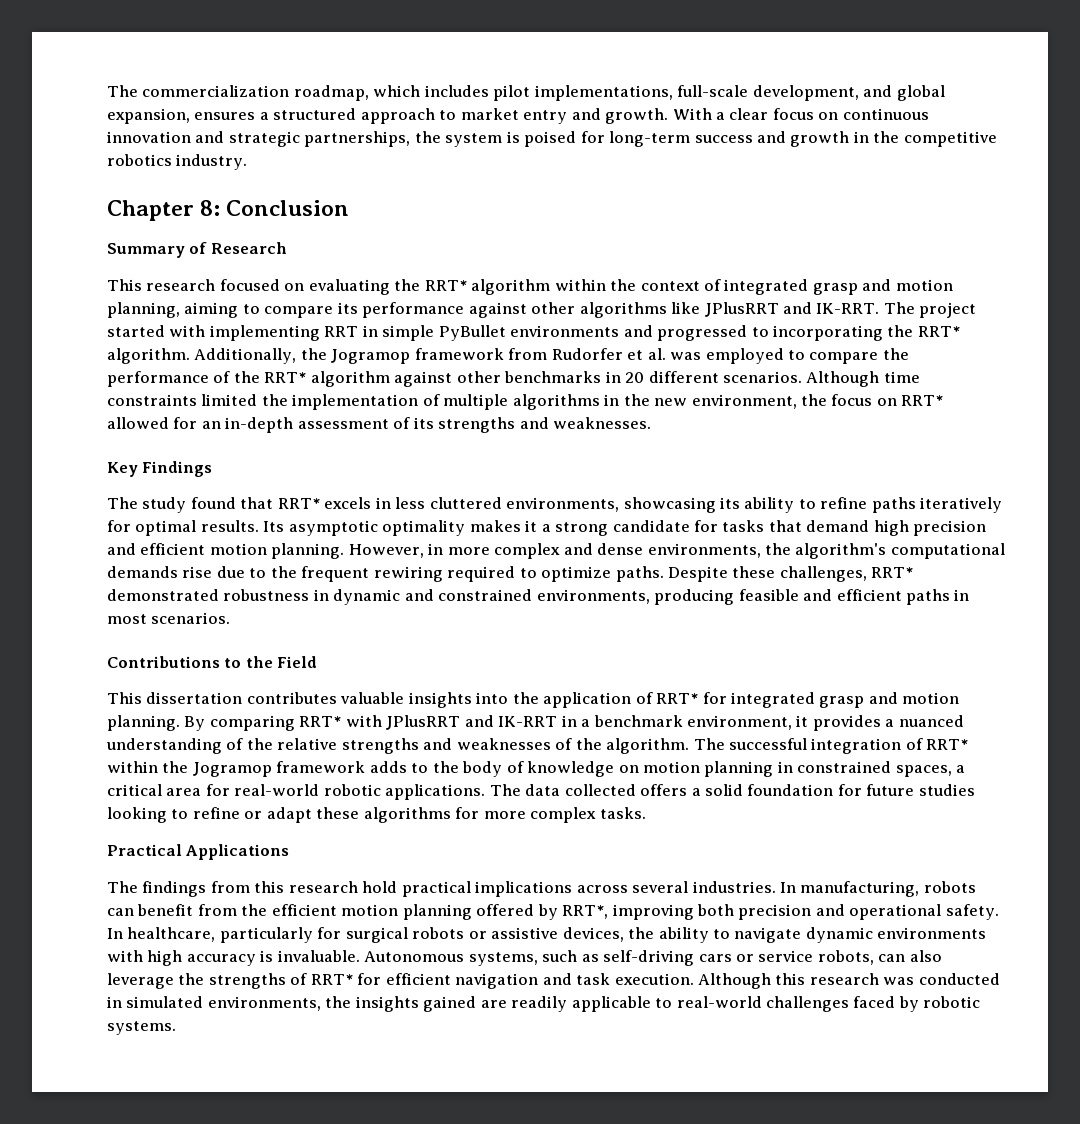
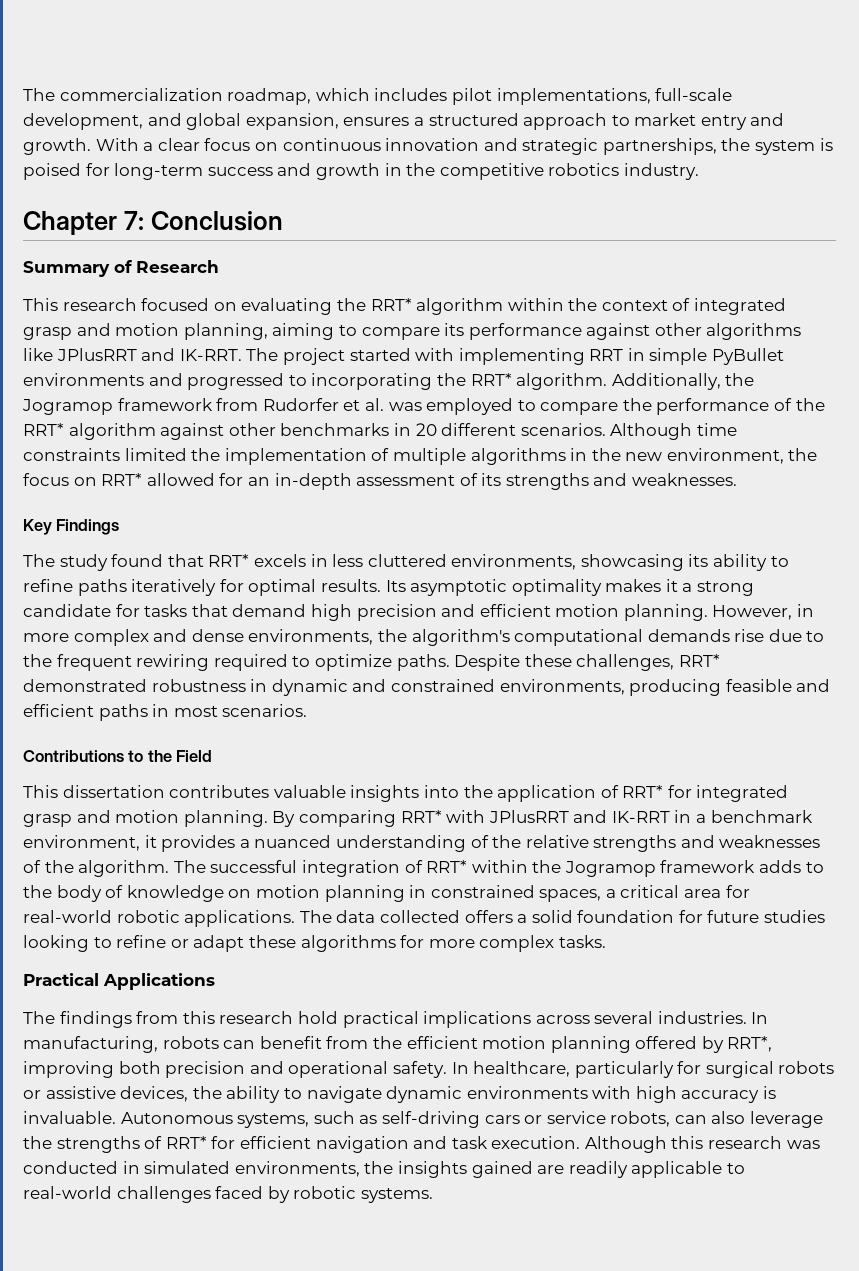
- Chapter 8: Conclusion
+ Chapter 7: Conclusion

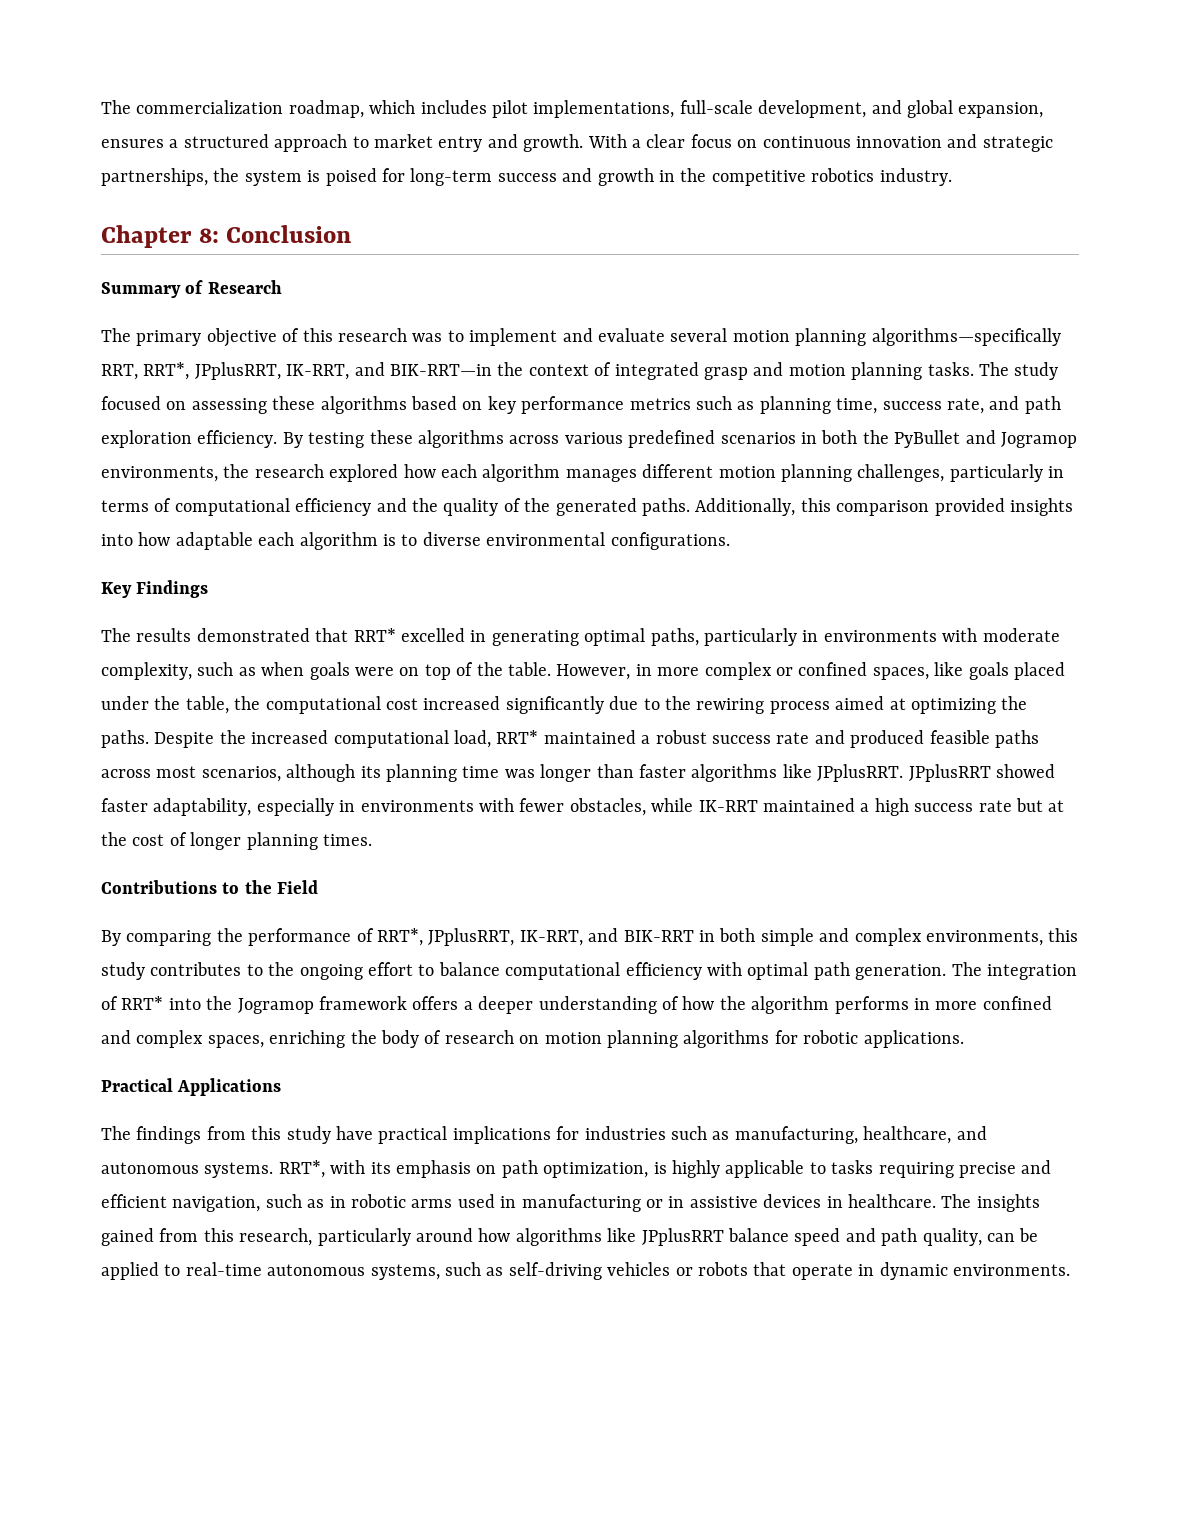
- Chapter 7: Conclusion
+ Chapter 8: Conclusion
- This research focused on evaluating the RRT* algorithm within the context of integrated grasp and motion planning, aiming to compare its performance against other algorithms like JPlusRRT and IK-RRT. The project started with implementing RRT in simple PyBullet environments and progressed to incorporating the RRT* algorithm. Additionally, the Jogramop framework from Rudorfer et al. was employed to compare the performance of the RRT* algorithm against other benchmarks in 20 different scenarios. Although time constraints limited the implementation of multiple algorithms in the new environment, the focus on RRT* allowed for an in-depth assessment of its strengths and weaknesses.
+ The primary objective of this research was to implement and evaluate several motion planning algorithms—specifically RRT, RRT*, JPplusRRT, IK-RRT, and BIK-RRT—in the context of integrated grasp and motion planning tasks. The study focused on assessing these algorithms based on key performance metrics such as planning time, success rate, and path exploration efficiency. By testing these algorithms across various predefined scenarios in both the PyBullet and Jogramop environments, the research explored how each algorithm manages different motion planning challenges, particularly in terms of computational efficiency and the quality of the generated paths. Additionally, this comparison provided insights into how adaptable each algorithm is to diverse environmental configurations.
  Key Findings
- The study found that RRT* excels in less cluttered environments, showcasing its ability to refine paths iteratively for optimal results. Its asymptotic optimality makes it a strong candidate for tasks that demand high precision and efficient motion planning. However, in more complex and dense environments, the algorithm's computational demands rise due to the frequent rewiring required to optimize paths. Despite these challenges, RRT* demonstrated robustness in dynamic and constrained environments, producing feasible and efficient paths in most scenarios.
+ The results demonstrated that RRT* excelled in generating optimal paths, particularly in environments with moderate complexity, such as when goals were on top of the table. However, in more complex or confined spaces, like goals placed under the table, the computational cost increased significantly due to the rewiring process aimed at optimizing the paths. Despite the increased computational load, RRT* maintained a robust success rate and produced feasible paths across most scenarios, although its planning time was longer than faster algorithms like JPplusRRT. JPplusRRT showed faster adaptability, especially in environments with fewer obstacles, while IK-RRT maintained a high success rate but at the cost of longer planning times.
  Contributions to the Field
- This dissertation contributes valuable insights into the application of RRT* for integrated grasp and motion planning. By comparing RRT* with JPlusRRT and IK-RRT in a benchmark environment, it provides a nuanced understanding of the relative strengths and weaknesses of the algorithm. The successful integration of RRT* within the Jogramop framework adds to the body of knowledge on motion planning in constrained spaces, a critical area for real-world robotic applications. The data collected offers a solid foundation for future studies looking to refine or adapt these algorithms for more complex tasks.
+ By comparing the performance of RRT*, JPplusRRT, IK-RRT, and BIK-RRT in both simple and complex environments, this study contributes to the ongoing effort to balance computational efficiency with optimal path generation. The integration of RRT* into the Jogramop framework offers a deeper understanding of how the algorithm performs in more confined and complex spaces, enriching the body of research on motion planning algorithms for robotic applications.
- The findings from this research hold practical implications across several industries. In manufacturing, robots can benefit from the efficient motion planning offered by RRT*, improving both precision and operational safety. In healthcare, particularly for surgical robots or assistive devices, the ability to navigate dynamic environments with high accuracy is invaluable. Autonomous systems, such as self-driving cars or service robots, can also leverage the strengths of RRT* for efficient navigation and task execution. Although this research was conducted in simulated environments, the insights gained are readily applicable to real-world challenges faced by robotic systems.
+ The findings from this study have practical implications for industries such as manufacturing, healthcare, and autonomous systems. RRT*, with its emphasis on path optimization, is highly applicable to tasks requiring precise and efficient navigation, such as in robotic arms used in manufacturing or in assistive devices in healthcare. The insights gained from this research, particularly around how algorithms like JPplusRRT balance speed and path quality, can be applied to real-time autonomous systems, such as self-driving vehicles or robots that operate in dynamic environments.

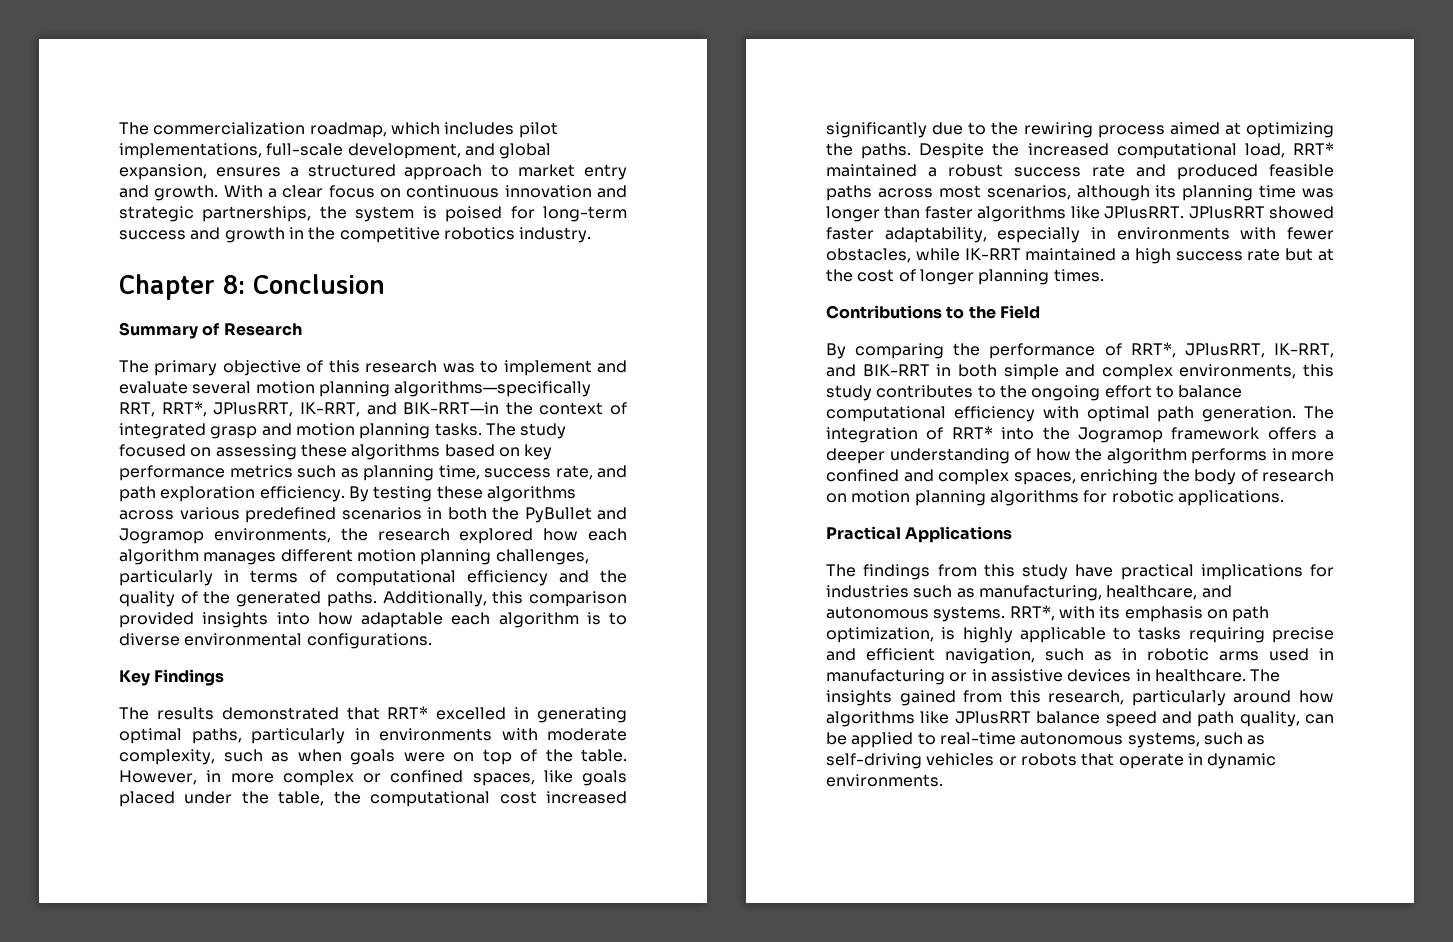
- The primary objective of this research was to implement and evaluate several motion planning algorithms—specifically RRT, RRT*, JPplusRRT, IK-RRT, and BIK-RRT—in the context of integrated grasp and motion planning tasks.
+ The primary objective of this research was to implement and evaluate several motion planning algorithms—specifically RRT, RRT*, JPlusRRT, IK-RRT, and BIK-RRT—in the context of integrated grasp and motion planning tasks.
- Despite the increased computational load, RRT* maintained a robust success rate and produced feasible paths across most scenarios, although its planning time was longer than faster algorithms like JPplusRRT. JPplusRRT showed faster adaptability, especially in environments with fewer obstacles, while IK-RRT maintained a high success rate but at the cost of longer planning times.
+ Despite the increased computational load, RRT* maintained a robust success rate and produced feasible paths across most scenarios, although its planning time was longer than faster algorithms like JPlusRRT. JPlusRRT showed faster adaptability, especially in environments with fewer obstacles, while IK-RRT maintained a high success rate but at the cost of longer planning times.
- By comparing the performance of RRT*, JPplusRRT, IK-RRT, and BIK-RRT in both simple and complex environments, this study contributes to the ongoing effort to balance computational efficiency with optimal path generation.
+ By comparing the performance of RRT*, JPlusRRT, IK-RRT, and BIK-RRT in both simple and complex environments, this study contributes to the ongoing effort to balance computational efficiency with optimal path generation.
- The insights gained from this research, particularly around how algorithms like JPplusRRT balance speed and path quality, can be applied to real-time autonomous systems, such as self-driving vehicles or robots that operate in dynamic environments.
+ The insights gained from this research, particularly around how algorithms like JPlusRRT balance speed and path quality, can be applied to real-time autonomous systems, such as self-driving vehicles or robots that operate in dynamic environments.

